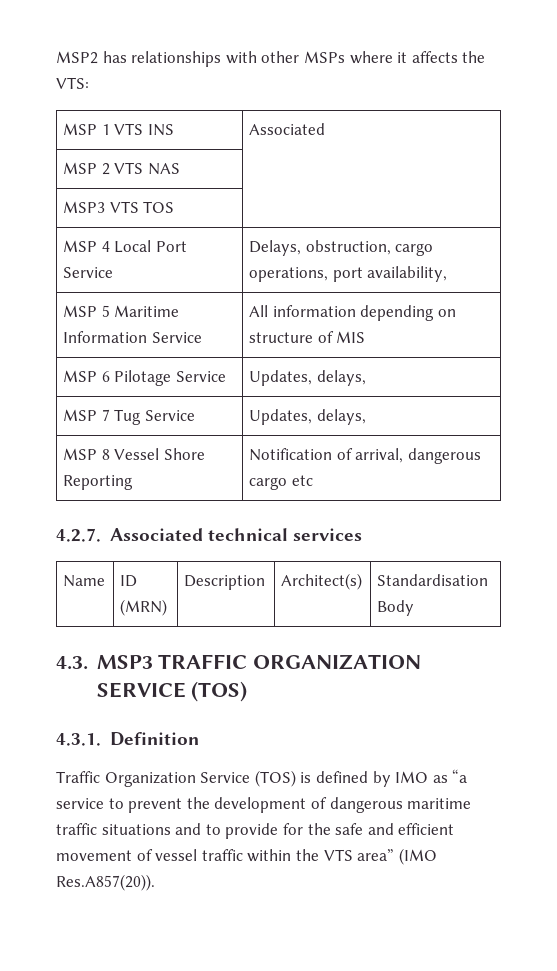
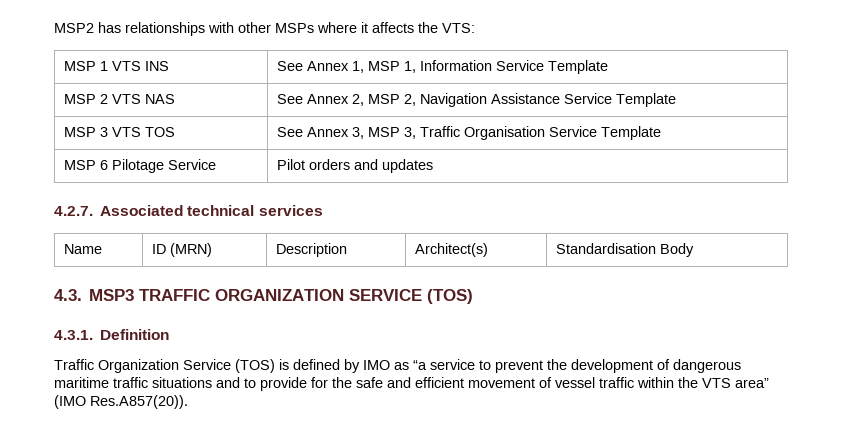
- MSP 1 VTS INS | Associated
- MSP 2 VTS NAS |
- MSP3 VTS TOS |
- MSP 4 Local Port Service | Delays, obstruction, cargo operations, port availability,
- MSP 5 Maritime Information Service | All information depending on structure of MIS
- MSP 6 Pilotage Service | Updates, delays,
- MSP 7 Tug Service | Updates, delays,
- MSP 8 Vessel Shore Reporting | Notification of arrival, dangerous cargo etc
+ MSP 1 VTS INS | See Annex 1, MSP 1, Information Service Template
+ MSP 2 VTS NAS | See Annex 2, MSP 2, Navigation Assistance Service Template
+ MSP 3 VTS TOS | See Annex 3, MSP 3, Traffic Organisation Service Template
+ MSP 6 Pilotage Service | Pilot orders and updates

